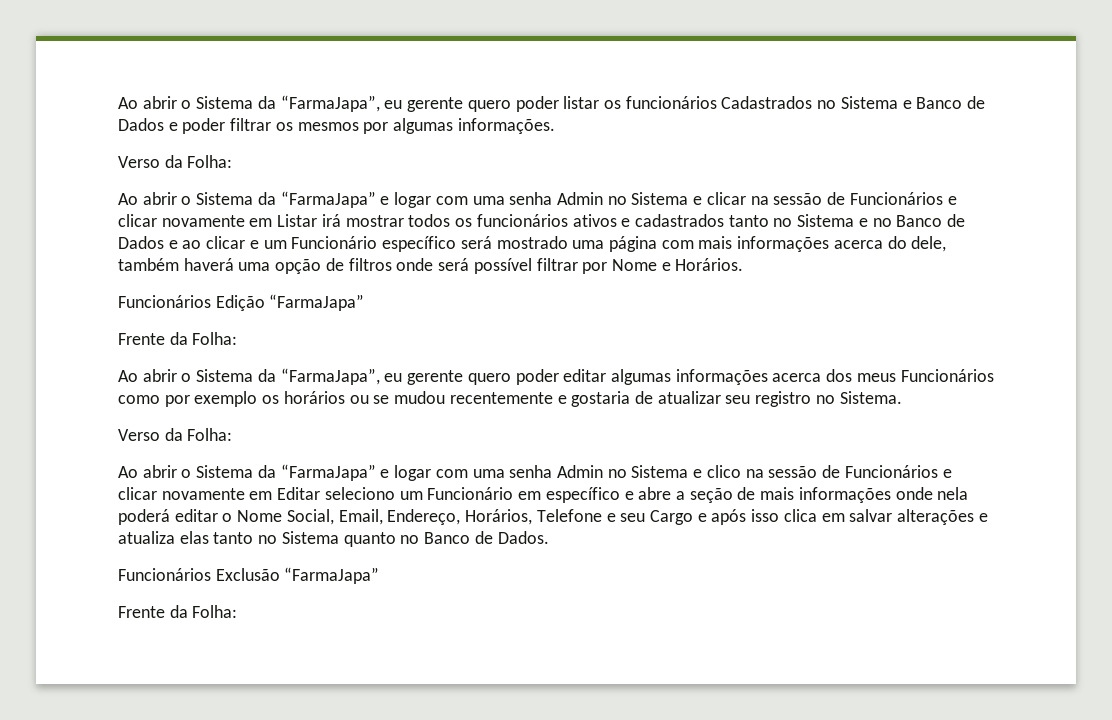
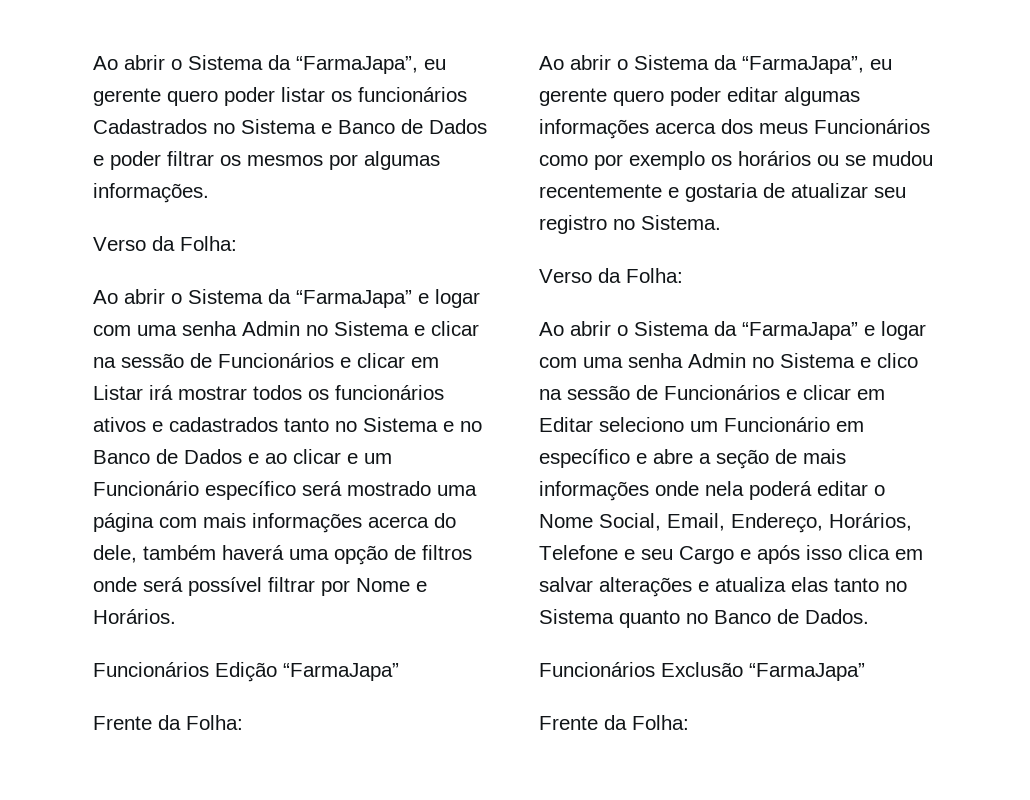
- Ao abrir o Sistema da “FarmaJapa” e logar com uma senha Admin no Sistema e clicar na sessão de Funcionários e clicar novamente em Listar irá mostrar todos os funcionários ativos e cadastrados tanto no Sistema e no Banco de Dados e ao clicar e um Funcionário específico será mostrado uma página com mais informações acerca do dele, também haverá uma opção de filtros onde será possível filtrar por Nome e Horários.
+ Ao abrir o Sistema da “FarmaJapa” e logar com uma senha Admin no Sistema e clicar na sessão de Funcionários e clicar em Listar irá mostrar todos os funcionários ativos e cadastrados tanto no Sistema e no Banco de Dados e ao clicar e um Funcionário específico será mostrado uma página com mais informações acerca do dele, também haverá uma opção de filtros onde será possível filtrar por Nome e Horários.
- Ao abrir o Sistema da “FarmaJapa” e logar com uma senha Admin no Sistema e clico na sessão de Funcionários e clicar novamente em Editar seleciono um Funcionário em específico e abre a seção de mais informações onde nela poderá editar o Nome Social, Email, Endereço, Horários, Telefone e seu Cargo e após isso clica em salvar alterações e atualiza elas tanto no Sistema quanto no Banco de Dados.
+ Ao abrir o Sistema da “FarmaJapa” e logar com uma senha Admin no Sistema e clico na sessão de Funcionários e clicar em Editar seleciono um Funcionário em específico e abre a seção de mais informações onde nela poderá editar o Nome Social, Email, Endereço, Horários, Telefone e seu Cargo e após isso clica em salvar alterações e atualiza elas tanto no Sistema quanto no Banco de Dados.

